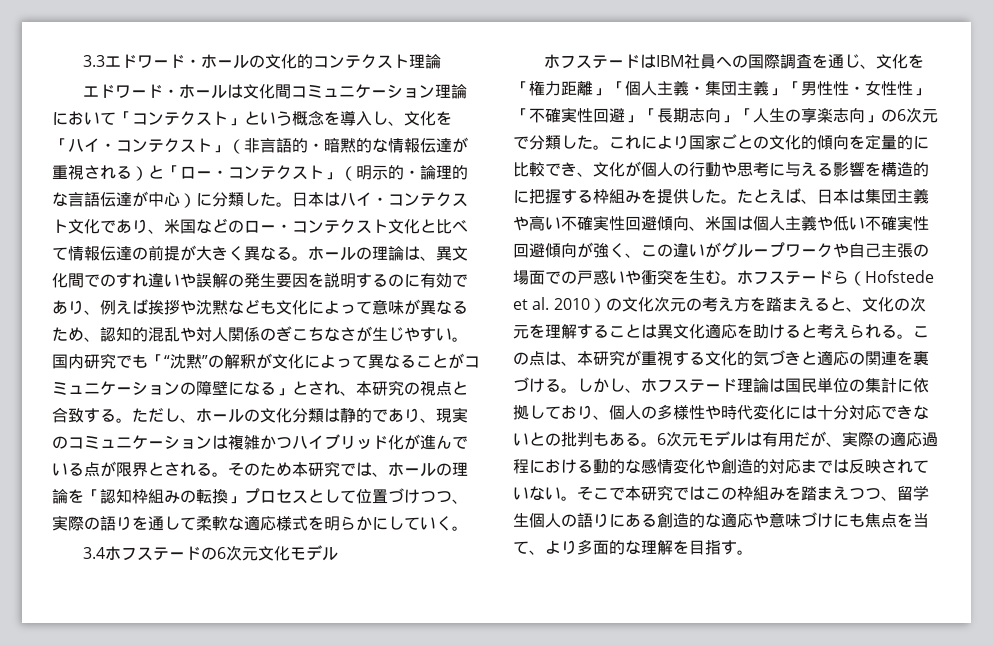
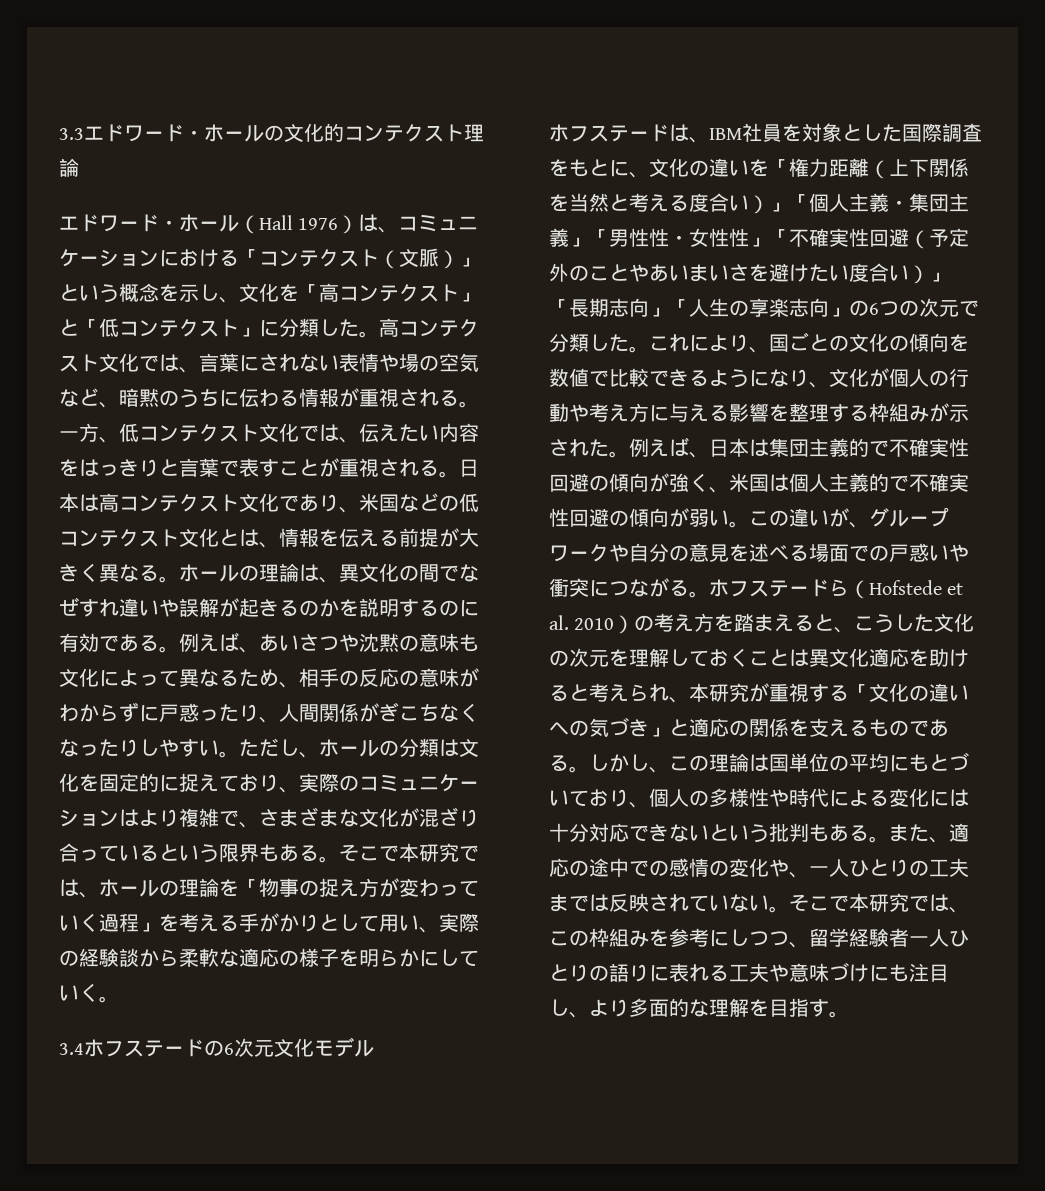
- エドワード・ホールは文化間コミュニケーション理論において「コンテクスト」という概念を導入し、文化を「ハイ・コンテクスト」（非言語的・暗黙的な情報伝達が重視される）と「ロー・コンテクスト」（明示的・論理的な言語伝達が中心）に分類した。
+ エドワード・ホール（Hall 1976）は、コミュニケーションにおける「コンテクスト（文脈）」という概念を示し、文化を「高コンテクスト」と「低コンテクスト」に分類した。高コンテクスト文化では、言葉にされない表情や場の空気など、暗黙のうちに伝わる情報が重視される。一方、低コンテクスト文化では、伝えたい内容をはっきりと言葉で表すことが重視される。
- 日本はハイ・コンテクスト文化であり、米国などのロー・コンテクスト文化と比べて情報伝達の前提が大きく異なる。
+ 日本は高コンテクスト文化であり、米国などの低コンテクスト文化とは、情報を伝える前提が大きく異なる。
- ホールの理論は、異文化間でのすれ違いや誤解の発生要因を説明するのに有効であり、例えば挨拶や沈黙なども文化によって意味が異なるため、認知的混乱や対人関係のぎこちなさが生じやすい。国内研究でも「“沈黙”の解釈が文化によって異なることがコミュニケーションの障壁になる」とされ、本研究の視点と合致する。
+ ホールの理論は、異文化の間でなぜすれ違いや誤解が起きるのかを説明するのに有効である。例えば、あいさつや沈黙の意味も文化によって異なるため、相手の反応の意味がわからずに戸惑ったり、人間関係がぎこちなくなったりしやすい。
- ただし、ホールの文化分類は静的であり、現実のコミュニケーションは複雑かつハイブリッド化が進んでいる点が限界とされる。そのため本研究では、ホールの理論を「認知枠組みの転換」プロセスとして位置づけつつ、実際の語りを通して柔軟な適応様式を明らかにしていく。
+ ただし、ホールの分類は文化を固定的に捉えており、実際のコミュニケーションはより複雑で、さまざまな文化が混ざり合っているという限界もある。そこで本研究では、ホールの理論を「物事の捉え方が変わっていく過程」を考える手がかりとして用い、実際の経験談から柔軟な適応の様子を明らかにしていく。
- ホフステードはIBM社員への国際調査を通じ、文化を「権力距離」「個人主義・集団主義」「男性性・女性性」「不確実性回避」「長期志向」「人生の享楽志向」の6次元で分類した。
+ ホフステードは、IBM社員を対象とした国際調査をもとに、文化の違いを「権力距離（上下関係を当然と考える度合い）」「個人主義・集団主義」「男性性・女性性」「不確実性回避（予定外のことやあいまいさを避けたい度合い）」「長期志向」「人生の享楽志向」の6つの次元で分類した。
- これにより国家ごとの文化的傾向を定量的に比較でき、文化が個人の行動や思考に与える影響を構造的に把握する枠組みを提供した。たとえば、日本は集団主義や高い不確実性回避傾向、米国は個人主義や低い不確実性回避傾向が強く、この違いがグループワークや自己主張の場面での戸惑いや衝突を生む。
+ これにより、国ごとの文化の傾向を数値で比較できるようになり、文化が個人の行動や考え方に与える影響を整理する枠組みが示された。例えば、日本は集団主義的で不確実性回避の傾向が強く、米国は個人主義的で不確実性回避の傾向が弱い。この違いが、グループワークや自分の意見を述べる場面での戸惑いや衝突につながる。
- ホフステードら（Hofstede et al. 2010）の文化次元の考え方を踏まえると、文化の次元を理解することは異文化適応を助けると考えられる。この点は、本研究が重視する文化的気づきと適応の関連を裏づける。しかし、ホフステード理論は国民単位の集計に依拠しており、個人の多様性や時代変化には十分対応できないとの批判もある。
+ ホフステードら（Hofstede et al. 2010）の考え方を踏まえると、こうした文化の次元を理解しておくことは異文化適応を助けると考えられ、本研究が重視する「文化の違いへの気づき」と適応の関係を支えるものである。しかし、この理論は国単位の平均にもとづいており、個人の多様性や時代による変化には十分対応できないという批判もある。
- 6次元モデルは有用だが、実際の適応過程における動的な感情変化や創造的対応までは反映されていない。
+ また、適応の途中での感情の変化や、一人ひとりの工夫までは反映されていない。
- そこで本研究ではこの枠組みを踏まえつつ、留学生個人の語りにある創造的な適応や意味づけにも焦点を当て、より多面的な理解を目指す。
+ そこで本研究では、この枠組みを参考にしつつ、留学経験者一人ひとりの語りに表れる工夫や意味づけにも注目し、より多面的な理解を目指す。

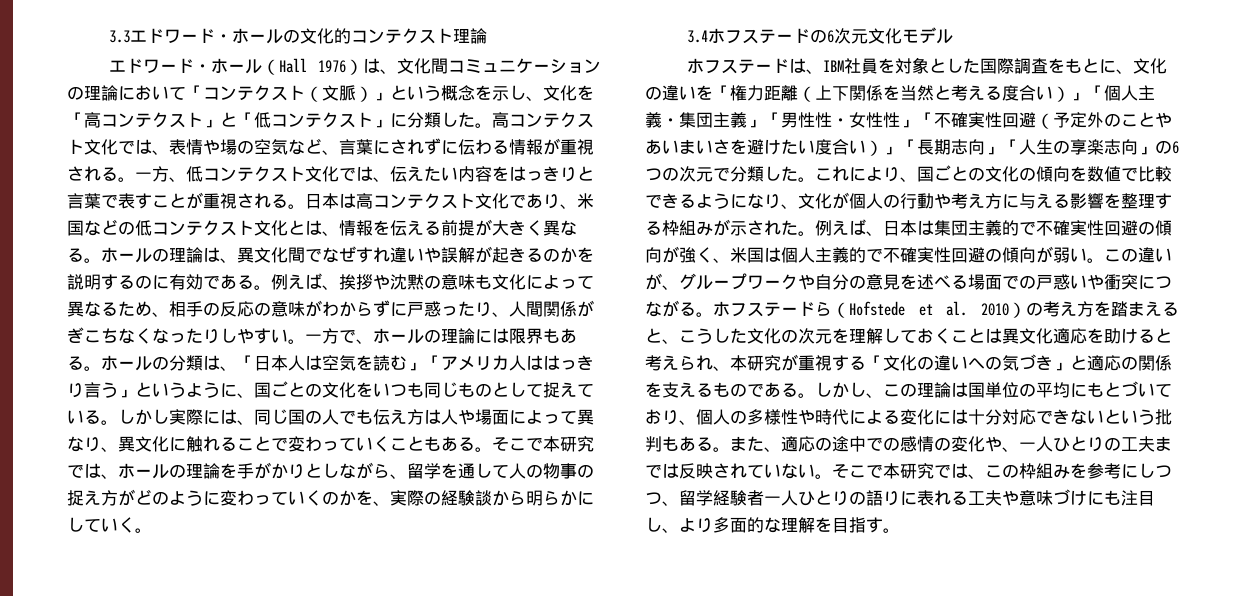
- エドワード・ホール（Hall 1976）は、コミュニケーションにおける「コンテクスト（文脈）」という概念を示し、文化を「高コンテクスト」と「低コンテクスト」に分類した。
+ エドワード・ホール（Hall 1976）は、文化間コミュニケーションの理論において「コンテクスト（文脈）」という概念を示し、文化を「高コンテクスト」と「低コンテクスト」に分類した。
- 高コンテクスト文化では、言葉にされない表情や場の空気など、暗黙のうちに伝わる情報が重視される。
+ 高コンテクスト文化では、表情や場の空気など、言葉にされずに伝わる情報が重視される。
- ホールの理論は、異文化の間でなぜすれ違いや誤解が起きるのかを説明するのに有効である。
+ ホールの理論は、異文化間でなぜすれ違いや誤解が起きるのかを説明するのに有効である。
- 例えば、あいさつや沈黙の意味も文化によって異なるため、相手の反応の意味がわからずに戸惑ったり、人間関係がぎこちなくなったりしやすい。
+ 例えば、挨拶や沈黙の意味も文化によって異なるため、相手の反応の意味がわからずに戸惑ったり、人間関係がぎこちなくなったりしやすい。
- ただし、ホールの分類は文化を固定的に捉えており、実際のコミュニケーションはより複雑で、さまざまな文化が混ざり合っているという限界もある。
+ 一方で、ホールの理論には限界もある。ホールの分類は、「日本人は空気を読む」「アメリカ人ははっきり言う」というように、国ごとの文化をいつも同じものとして捉えている。しかし実際には、同じ国の人でも伝え方は人や場面によって異なり、異文化に触れることで変わっていくこともある。
- そこで本研究では、ホールの理論を「物事の捉え方が変わっていく過程」を考える手がかりとして用い、実際の経験談から柔軟な適応の様子を明らかにしていく。
+ そこで本研究では、ホールの理論を手がかりとしながら、留学を通して人の物事の捉え方がどのように変わっていくのかを、実際の経験談から明らかにしていく。

